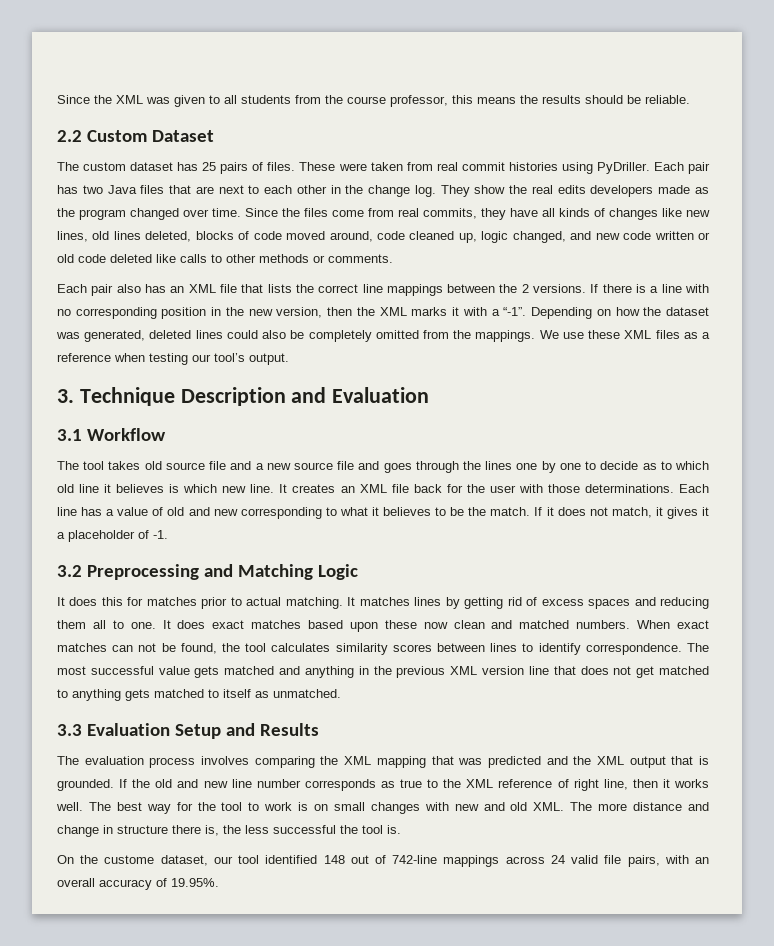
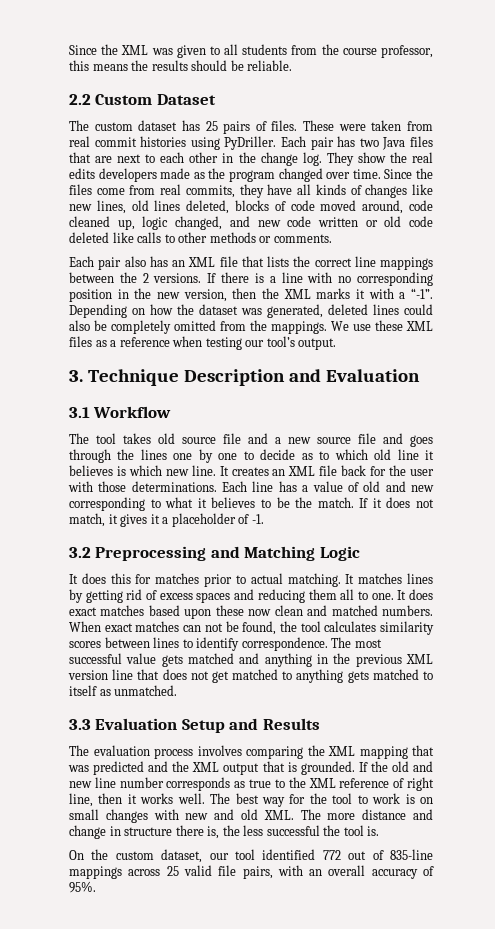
- On the custome dataset, our tool identified 148 out of 742-line mappings across 24 valid file pairs, with an overall accuracy of 19.95%.
+ On the custom dataset, our tool identified 772 out of 835-line mappings across 25 valid file pairs, with an overall accuracy of 95%.

